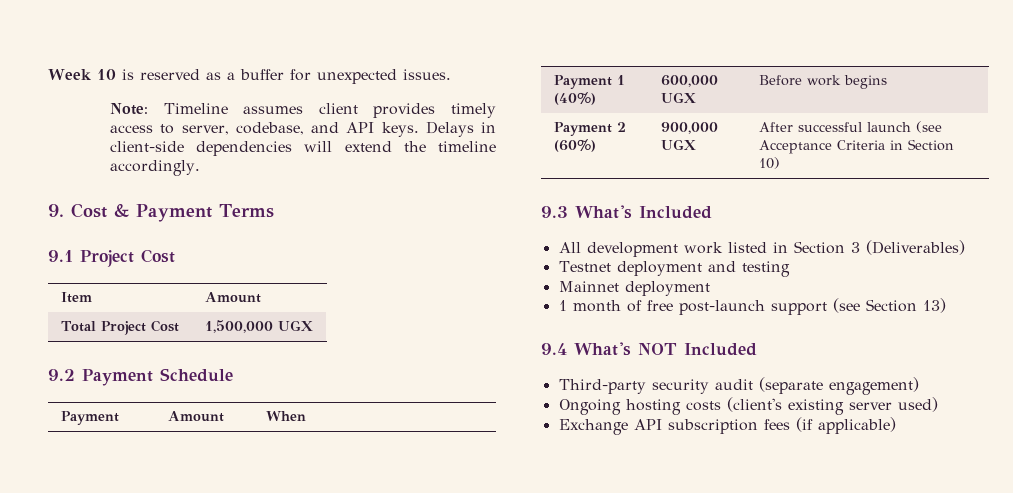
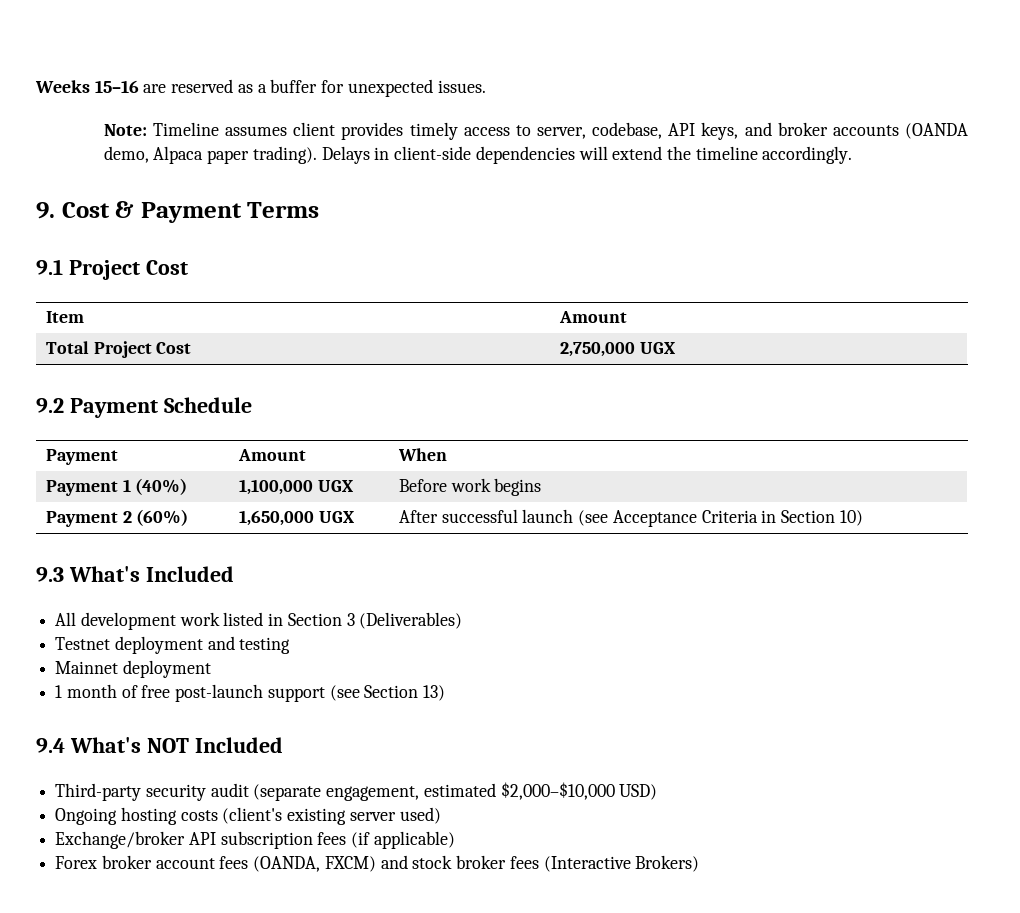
- Week 10 is reserved as a buffer for unexpected issues.
+ Weeks 15–16 are reserved as a buffer for unexpected issues.
- Note: Timeline assumes client provides timely access to server, codebase, and API keys.
+ Note: Timeline assumes client provides timely access to server, codebase, API keys, and broker accounts (OANDA demo, Alpaca paper trading).
- Total Project Cost | 1,500,000 UGX
+ Total Project Cost | 2,750,000 UGX
- Payment 1 (40%) | 600,000 UGX | Before work begins
+ Payment 1 (40%) | 1,100,000 UGX | Before work begins
- Payment 2 (60%) | 900,000 UGX | After successful launch (see Acceptance Criteria in Section 10)
+ Payment 2 (60%) | 1,650,000 UGX | After successful launch (see Acceptance Criteria in Section 10)
- Third-party security audit (separate engagement)
+ Third-party security audit (separate engagement, estimated $2,000–$10,000 USD)
- Exchange API subscription fees (if applicable)
+ Exchange/broker API subscription fees (if applicable)
+ Forex broker account fees (OANDA, FXCM) and stock broker fees (Interactive Brokers)

